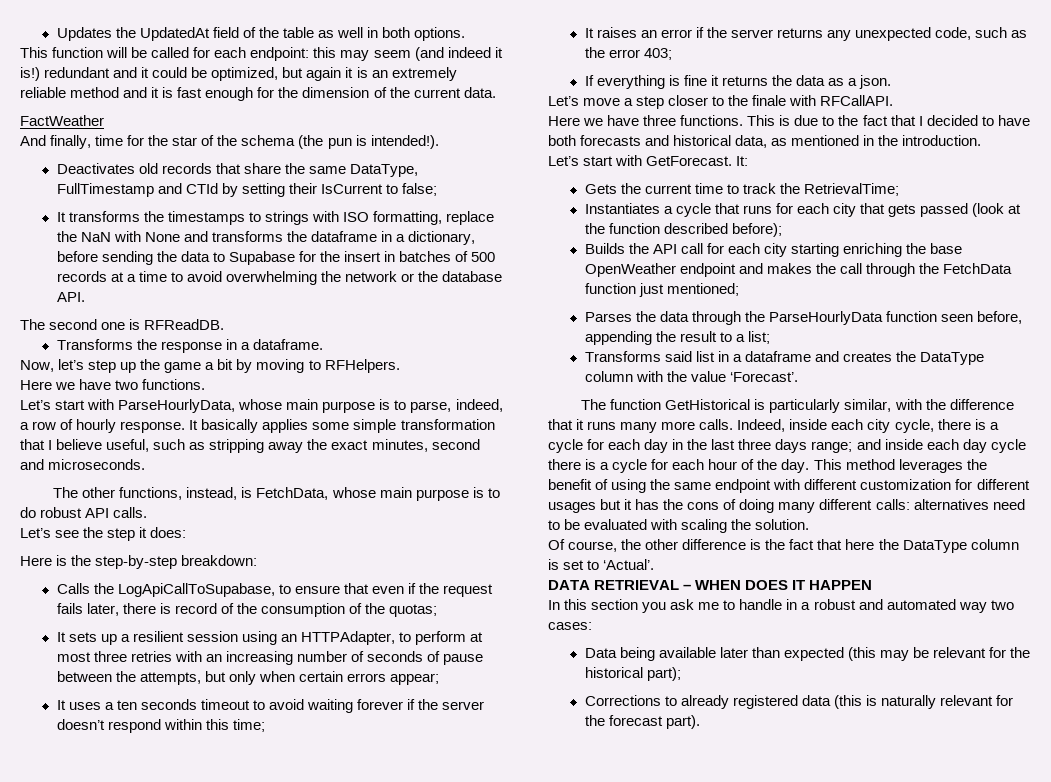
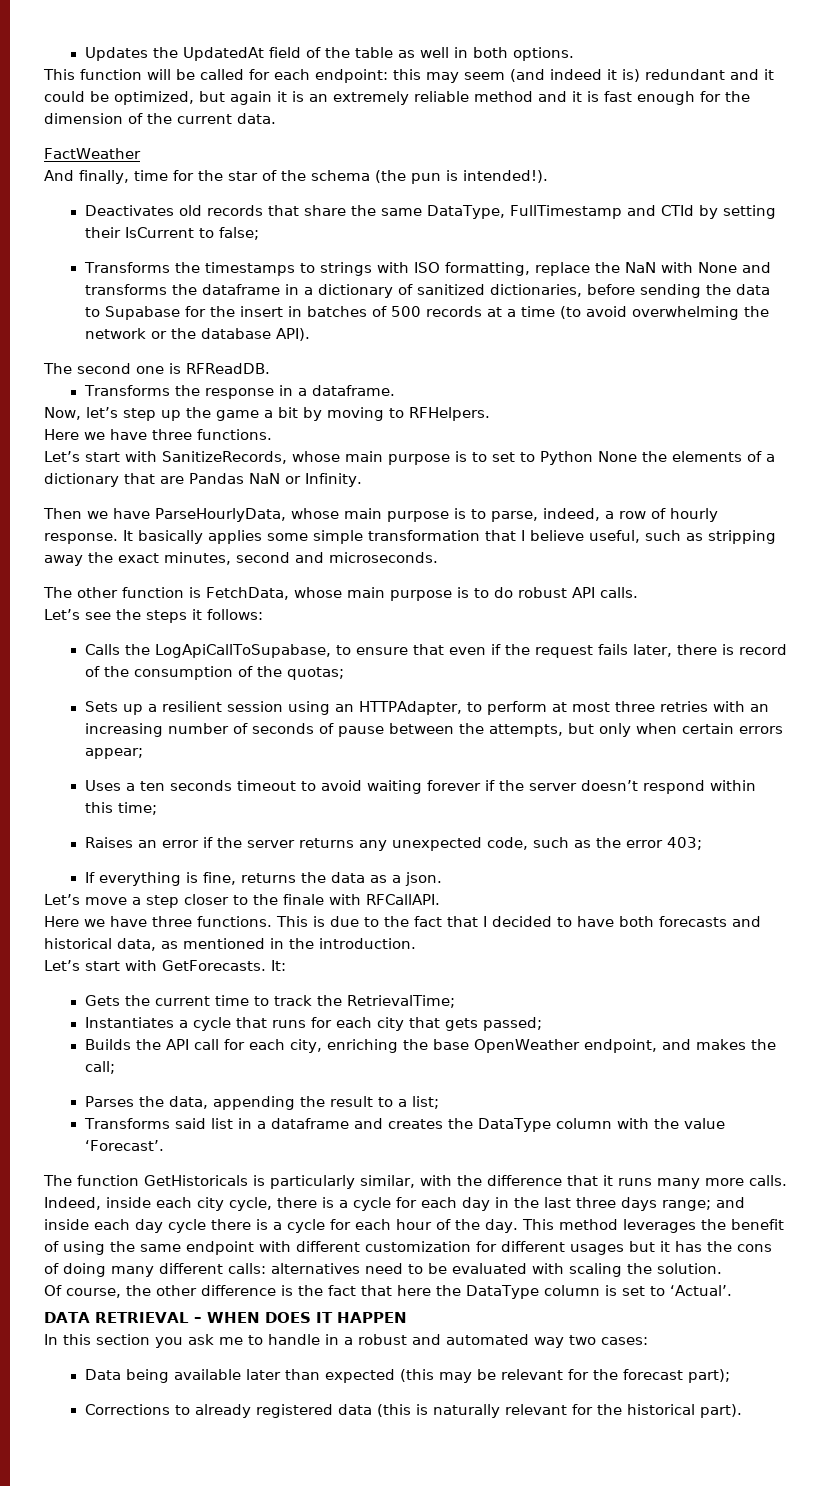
- This function will be called for each endpoint: this may seem (and indeed it is!) redundant and it could be optimized, but again it is an extremely reliable method and it is fast enough for the dimension of the current data.
+ This function will be called for each endpoint: this may seem (and indeed it is) redundant and it could be optimized, but again it is an extremely reliable method and it is fast enough for the dimension of the current data.
- It transforms the timestamps to strings with ISO formatting, replace the NaN with None and transforms the dataframe in a dictionary, before sending the data to Supabase for the insert in batches of 500 records at a time to avoid overwhelming the network or the database API.
+ Transforms the timestamps to strings with ISO formatting, replace the NaN with None and transforms the dataframe in a dictionary of sanitized dictionaries, before sending the data to Supabase for the insert in batches of 500 records at a time (to avoid overwhelming the network or the database API).
  Now, let’s step up the game a bit by moving to RFHelpers.
- Here we have two functions.
+ Here we have three functions.
- Let’s start with ParseHourlyData, whose main purpose is to parse, indeed, a row of hourly response.
+ Let’s start with SanitizeRecords, whose main purpose is to set to Python None the elements of a dictionary that are Pandas NaN or Infinity.
+ Then we have ParseHourlyData, whose main purpose is to parse, indeed, a row of hourly response.
- The other functions, instead, is FetchData, whose main purpose is to do robust API calls.
+ The other function is FetchData, whose main purpose is to do robust API calls.
- Let’s see the step it does:
- Here is the step-by-step breakdown:
+ Let’s see the steps it follows:
- It sets up a resilient session using an HTTPAdapter, to perform at most three retries with an increasing number of seconds of pause between the attempts, but only when certain errors appear;
+ Sets up a resilient session using an HTTPAdapter, to perform at most three retries with an increasing number of seconds of pause between the attempts, but only when certain errors appear;
- It uses a ten seconds timeout to avoid waiting forever if the server doesn’t respond within this time;
+ Uses a ten seconds timeout to avoid waiting forever if the server doesn’t respond within this time;
- It raises an error if the server returns any unexpected code, such as the error 403;
+ Raises an error if the server returns any unexpected code, such as the error 403;
- If everything is fine it returns the data as a json.
+ If everything is fine, returns the data as a json.
- Let’s start with GetForecast.
+ Let’s start with GetForecasts.
- Instantiates a cycle that runs for each city that gets passed (look at the function described before);
+ Instantiates a cycle that runs for each city that gets passed;
- Builds the API call for each city starting enriching the base OpenWeather endpoint and makes the call through the FetchData function just mentioned;
- Parses the data through the ParseHourlyData function seen before, appending the result to a list;
+ Builds the API call for each city, enriching the base OpenWeather endpoint, and makes the call;
+ Parses the data, appending the result to a list;
- The function GetHistorical is particularly similar, with the difference that it runs many more calls.
+ The function GetHistoricals is particularly similar, with the difference that it runs many more calls.
- Data being available later than expected (this may be relevant for the historical part);
+ Data being available later than expected (this may be relevant for the forecast part);
- Corrections to already registered data (this is naturally relevant for the forecast part).
+ Corrections to already registered data (this is naturally relevant for the historical part).

